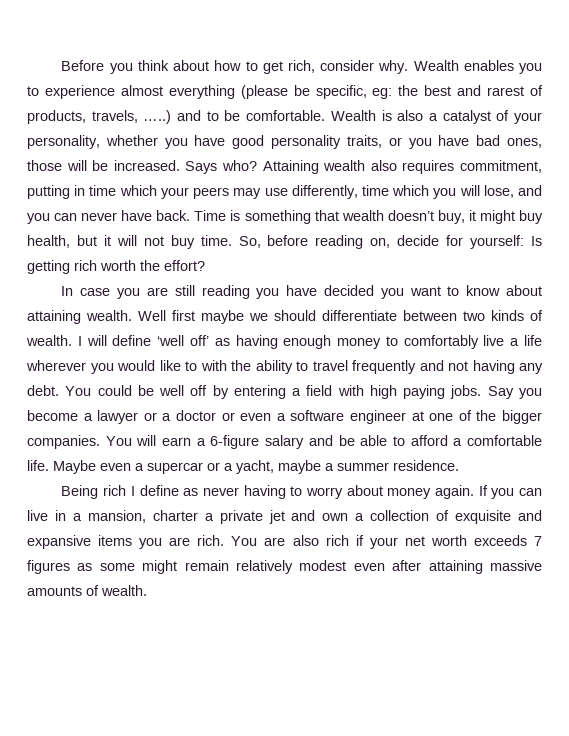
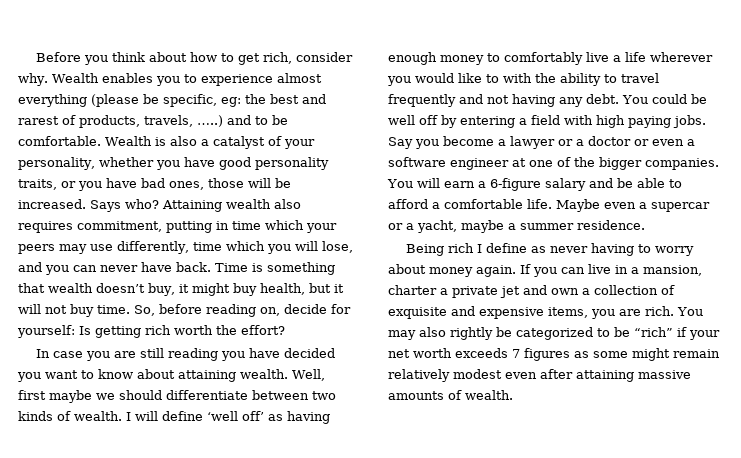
- Well first maybe we should differentiate between two kinds of wealth.
+ Well, first maybe we should differentiate between two kinds of wealth.
- If you can live in a mansion, charter a private jet and own a collection of exquisite and expansive items you are rich.
+ If you can live in a mansion, charter a private jet and own a collection of exquisite and expensive items, you are rich.
- You are also rich if your net worth exceeds 7 figures as some might remain relatively modest even after attaining massive amounts of wealth.
+ You may also rightly be categorized to be “rich” if your net worth exceeds 7 figures as some might remain relatively modest even after attaining massive amounts of wealth.

